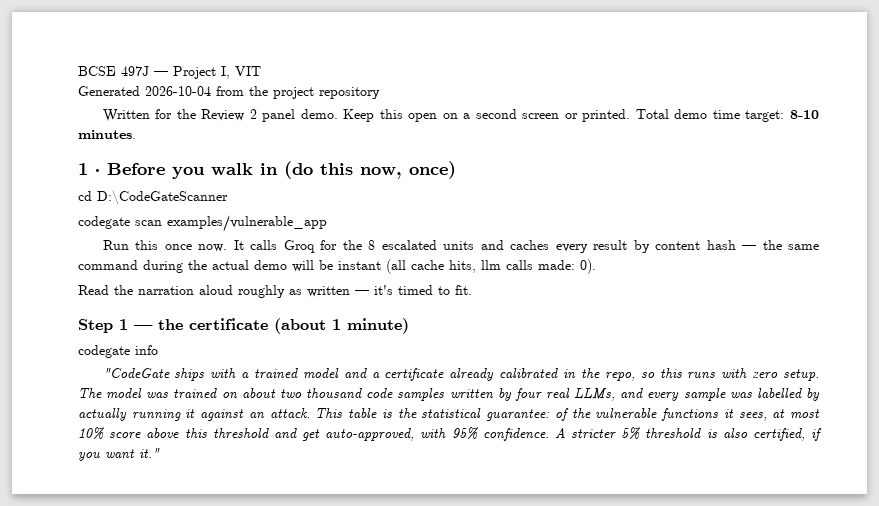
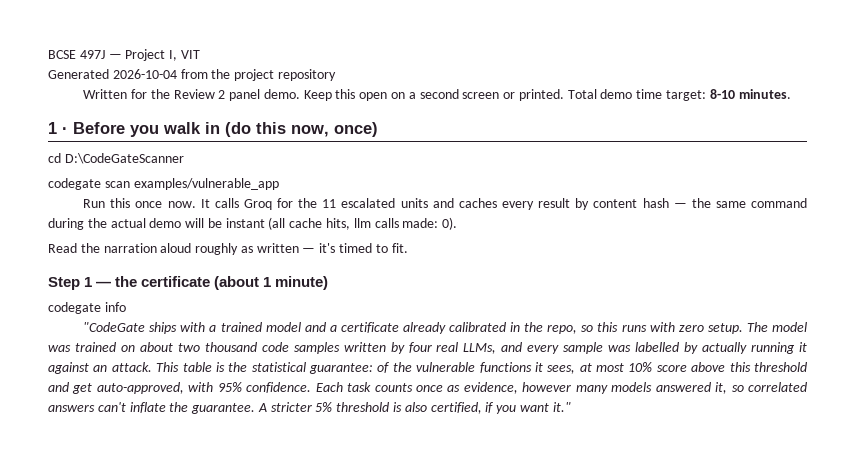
- It calls Groq for the 8 escalated units and caches every result by content hash — the same command during the actual demo will be instant (all cache hits, llm calls made: 0).
+ It calls Groq for the 11 escalated units and caches every result by content hash — the same command during the actual demo will be instant (all cache hits, llm calls made: 0).
+ Each task counts once as evidence, however many models answered it, so correlated answers can't inflate the guarantee.

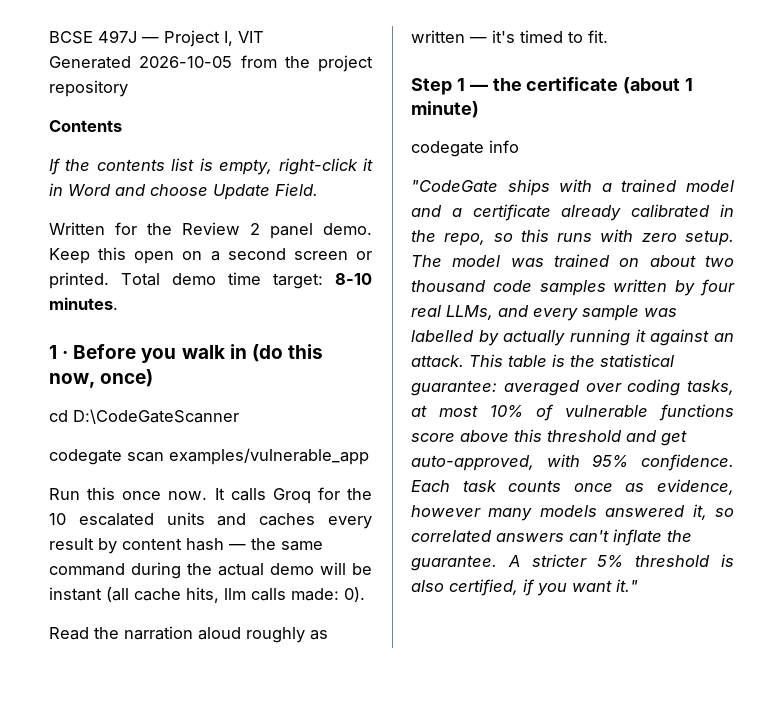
- Generated 2026-10-04 from the project repository
+ Generated 2026-10-05 from the project repository
+ Contents
+ If the contents list is empty, right-click it in Word and choose Update Field.
- It calls Groq for the 11 escalated units and caches every result by content hash — the same command during the actual demo will be instant (all cache hits, llm calls made: 0).
+ It calls Groq for the 10 escalated units and caches every result by content hash — the same command during the actual demo will be instant (all cache hits, llm calls made: 0).
- This table is the statistical guarantee: of the vulnerable functions it sees, at most 10% score above this threshold and get auto-approved, with 95% confidence.
+ This table is the statistical guarantee: averaged over coding tasks, at most 10% of vulnerable functions score above this threshold and get auto-approved, with 95% confidence.

